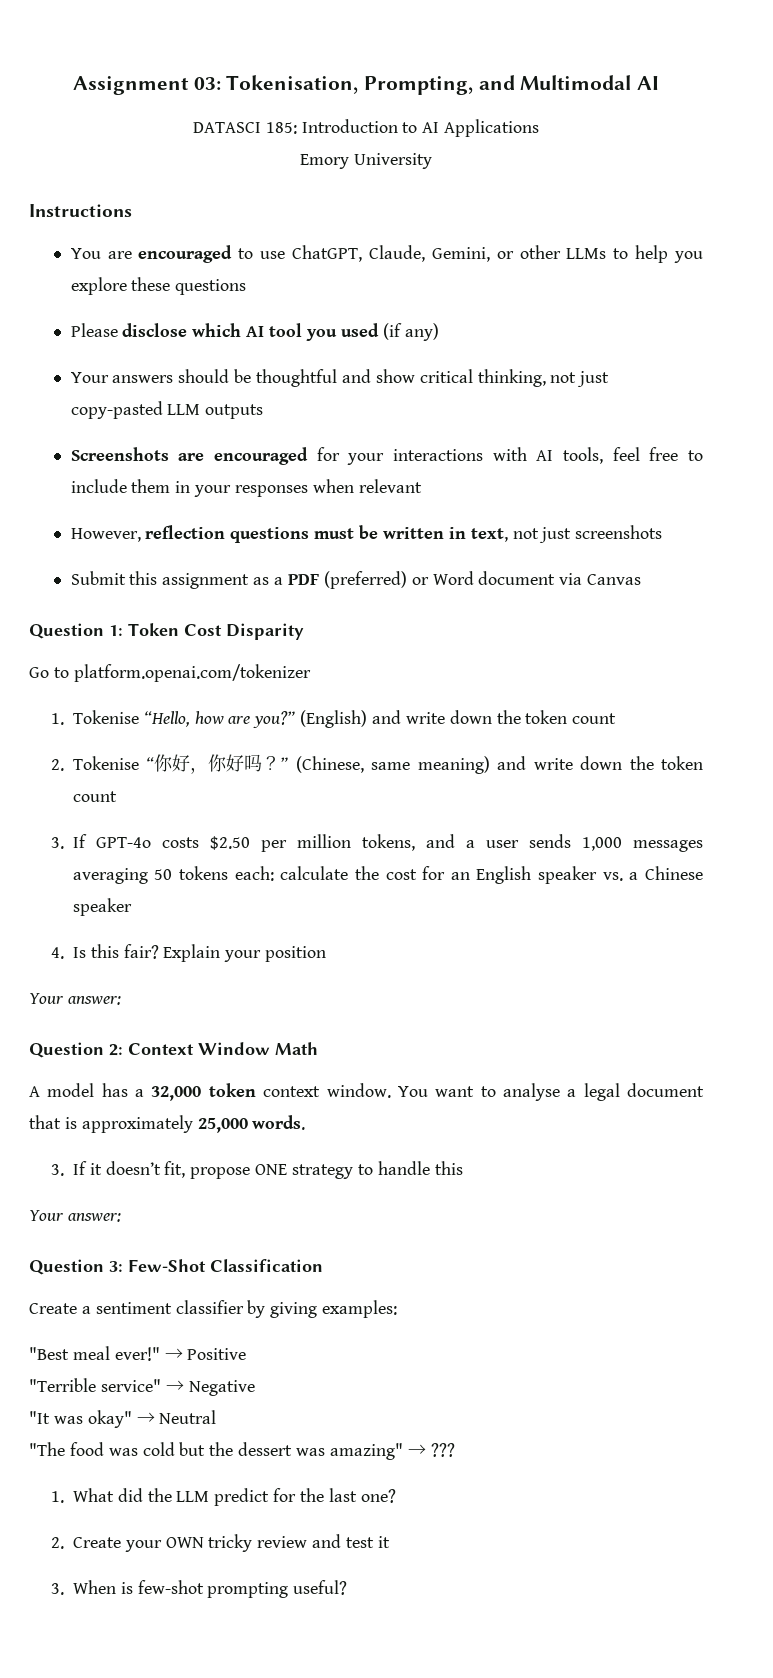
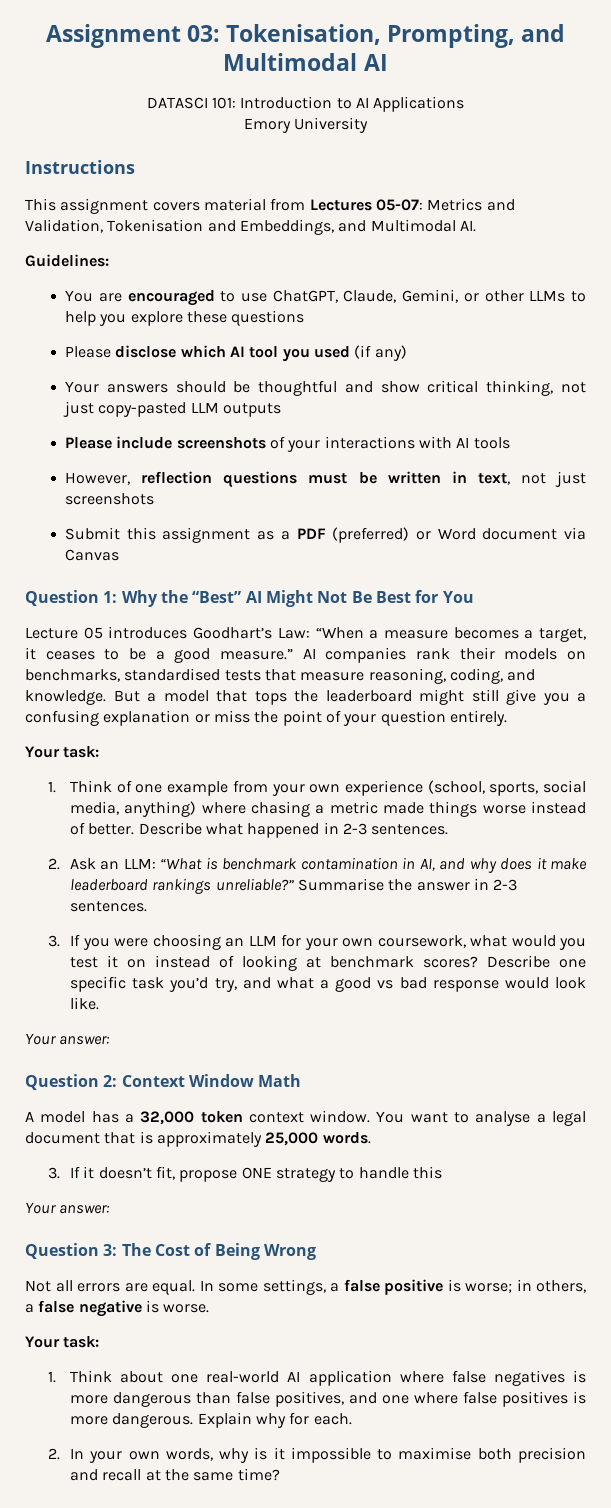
- DATASCI 185: Introduction to AI Applications
+ DATASCI 101: Introduction to AI Applications
+ This assignment covers material from Lectures 05-07: Metrics and Validation, Tokenisation and Embeddings, and Multimodal AI.
+ Guidelines:
- Screenshots are encouraged for your interactions with AI tools, feel free to include them in your responses when relevant
+ Please include screenshots of your interactions with AI tools
- Question 1: Token Cost Disparity
- Go to platform.openai.com/tokenizer
- 1. Tokenise “Hello, how are you?” (English) and write down the token count
- 2. Tokenise “你好，你好吗？” (Chinese, same meaning) and write down the token count
- 3. If GPT-4o costs $2.50 per million tokens, and a user sends 1,000 messages averaging 50 tokens each: calculate the cost for an English speaker vs. a Chinese speaker
- 4. Is this fair? Explain your position
+ Question 1: Why the “Best” AI Might Not Be Best for You
+ Lecture 05 introduces Goodhart’s Law: “When a measure becomes a target, it ceases to be a good measure.” AI companies rank their models on benchmarks, standardised tests that measure reasoning, coding, and knowledge. But a model that tops the leaderboard might still give you a confusing explanation or miss the point of your question entirely.
+ Your task:
+ 1. Think of one example from your own experience (school, sports, social media, anything) where chasing a metric made things worse instead of better. Describe what happened in 2-3 sentences.
+ 2. Ask an LLM: “What is benchmark contamination in AI, and why does it make leaderboard rankings unreliable?” Summarise the answer in 2-3 sentences.
+ 3. If you were choosing an LLM for your own coursework, what would you test it on instead of looking at benchmark scores? Describe one specific task you’d try, and what a good vs bad response would look like.
- Question 3: Few-Shot Classification
- Create a sentiment classifier by giving examples:
- "Best meal ever!" → Positive
- "Terrible service" → Negative
- "It was okay" → Neutral
- "The food was cold but the dessert was amazing" → ???
- 1. What did the LLM predict for the last one?
- 2. Create your OWN tricky review and test it
- 3. When is few-shot prompting useful?
+ Question 3: The Cost of Being Wrong
+ Not all errors are equal. In some settings, a false positive is worse; in others, a false negative is worse.
+ Your task:
+ 1. Think about one real-world AI application where false negatives is more dangerous than false positives, and one where false positives is more dangerous. Explain why for each.
+ 2. In your own words, why is it impossible to maximise both precision and recall at the same time?

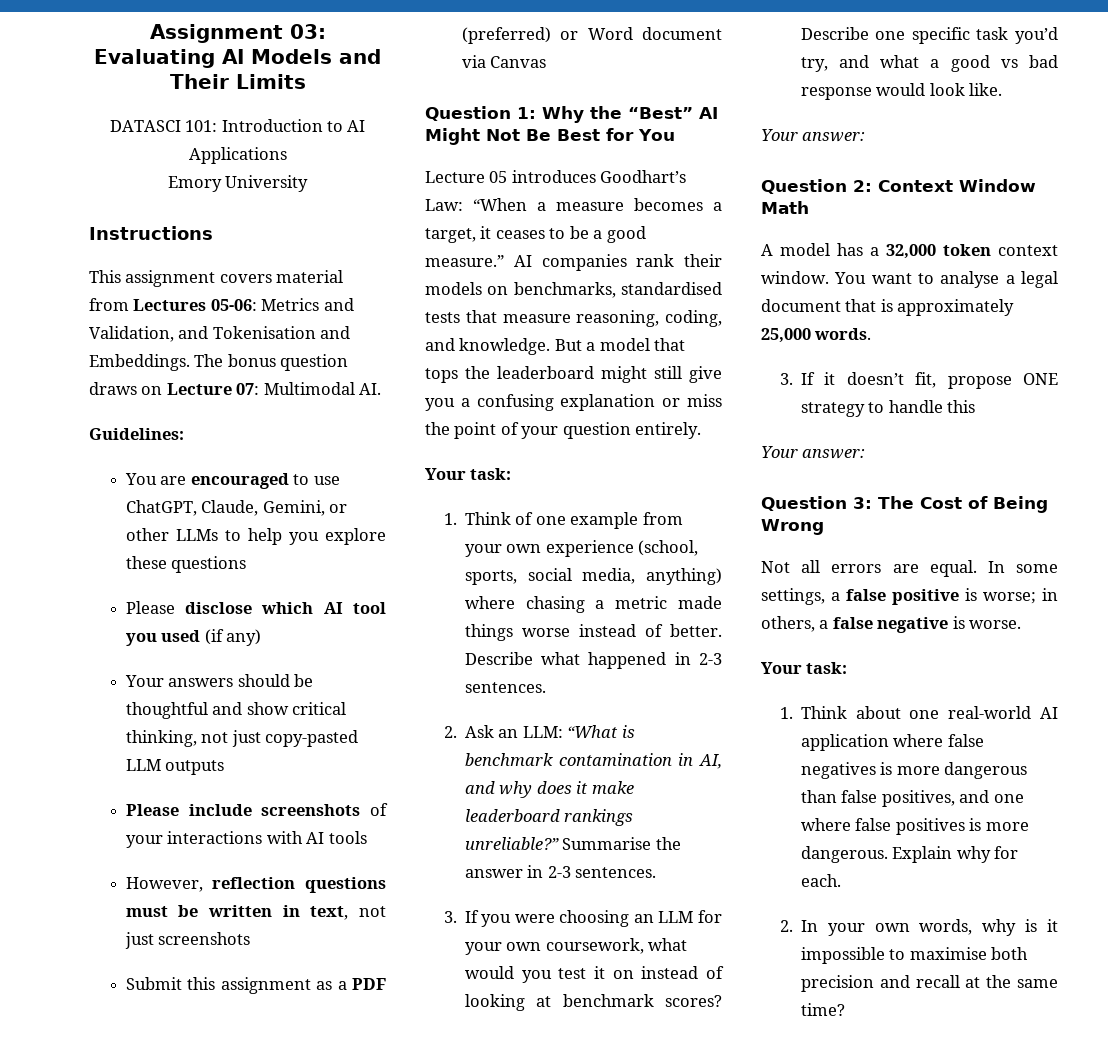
- Assignment 03: Tokenisation, Prompting, and Multimodal AI
+ Assignment 03: Evaluating AI Models and Their Limits
- This assignment covers material from Lectures 05-07: Metrics and Validation, Tokenisation and Embeddings, and Multimodal AI.
+ This assignment covers material from Lectures 05-06: Metrics and Validation, and Tokenisation and Embeddings. The bonus question draws on Lecture 07: Multimodal AI.

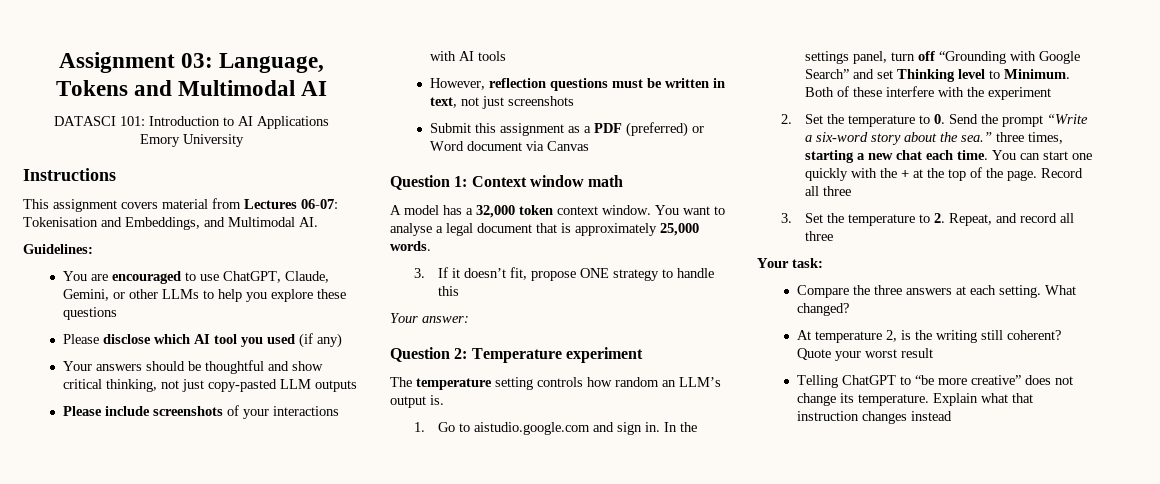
- Assignment 03: Evaluating AI Models and Their Limits
+ Assignment 03: Language, Tokens and Multimodal AI
- This assignment covers material from Lectures 05-06: Metrics and Validation, and Tokenisation and Embeddings. The bonus question draws on Lecture 07: Multimodal AI.
+ This assignment covers material from Lectures 06-07: Tokenisation and Embeddings, and Multimodal AI.
- Question 1: Why the “Best” AI Might Not Be Best for You
- Lecture 05 introduces Goodhart’s Law: “When a measure becomes a target, it ceases to be a good measure.” AI companies rank their models on benchmarks, standardised tests that measure reasoning, coding, and knowledge. But a model that tops the leaderboard might still give you a confusing explanation or miss the point of your question entirely.
- Your task:
- 1. Think of one example from your own experience (school, sports, social media, anything) where chasing a metric made things worse instead of better. Describe what happened in 2-3 sentences.
- 2. Ask an LLM: “What is benchmark contamination in AI, and why does it make leaderboard rankings unreliable?” Summarise the answer in 2-3 sentences.
- 3. If you were choosing an LLM for your own coursework, what would you test it on instead of looking at benchmark scores? Describe one specific task you’d try, and what a good vs bad response would look like.
- Your answer:
- Question 2: Context Window Math
+ Question 1: Context window math
- Question 3: The Cost of Being Wrong
- Not all errors are equal. In some settings, a false positive is worse; in others, a false negative is worse.
+ Question 2: Temperature experiment
+ The temperature setting controls how random an LLM’s output is.
+ 1. Go to aistudio.google.com and sign in. In the settings panel, turn off “Grounding with Google Search” and set Thinking level to Minimum. Both of these interfere with the experiment
+ 2. Set the temperature to 0. Send the prompt “Write a six-word story about the sea.” three times, starting a new chat each time. You can start one quickly with the + at the top of the page. Record all three
+ 3. Set the temperature to 2. Repeat, and record all three
  Your task:
- 1. Think about one real-world AI application where false negatives is more dangerous than false positives, and one where false positives is more dangerous. Explain why for each.
- 2. In your own words, why is it impossible to maximise both precision and recall at the same time?
+ Compare the three answers at each setting. What changed?
+ At temperature 2, is the writing still coherent? Quote your worst result
+ Telling ChatGPT to “be more creative” does not change its temperature. Explain what that instruction changes instead

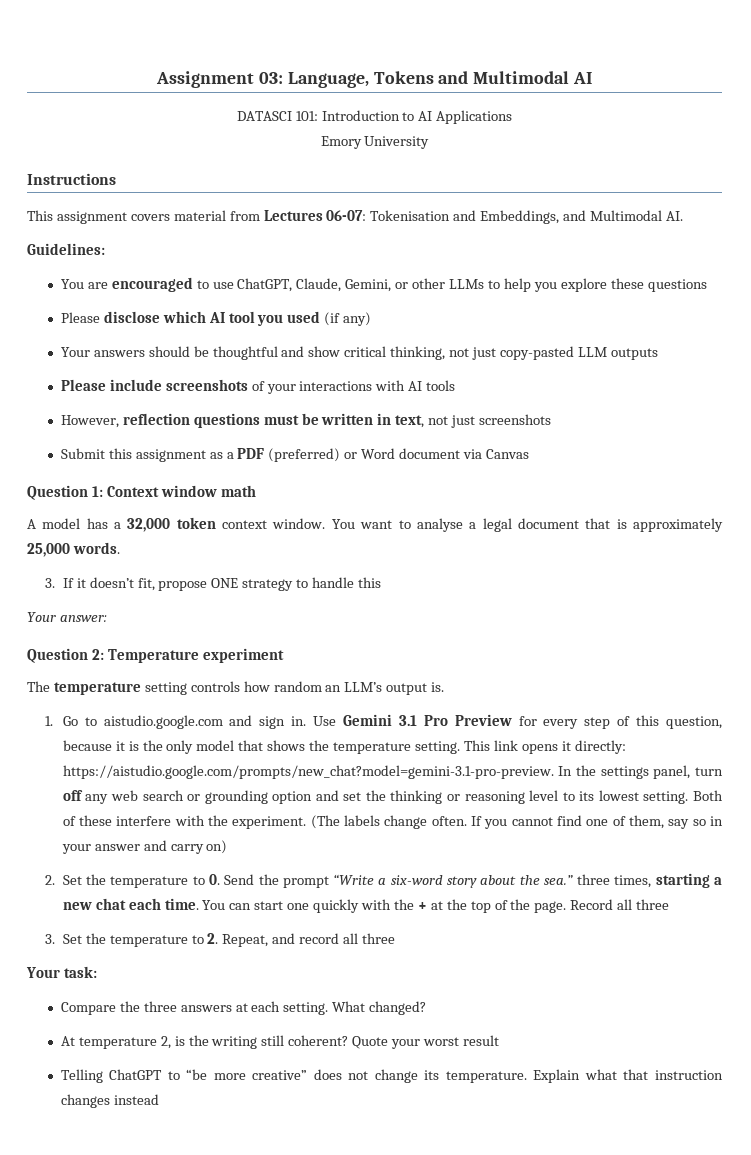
- In the settings panel, turn off “Grounding with Google Search” and set Thinking level to Minimum.
+ Use Gemini 3.1 Pro Preview for every step of this question, because it is the only model that shows the temperature setting. This link opens it directly: https://aistudio.google.com/prompts/new_chat?model=gemini-3.1-pro-preview. In the settings panel, turn off any web search or grounding option and set the thinking or reasoning level to its lowest setting.
- Both of these interfere with the experiment
+ Both of these interfere with the experiment. (The labels change often. If you cannot find one of them, say so in your answer and carry on)

